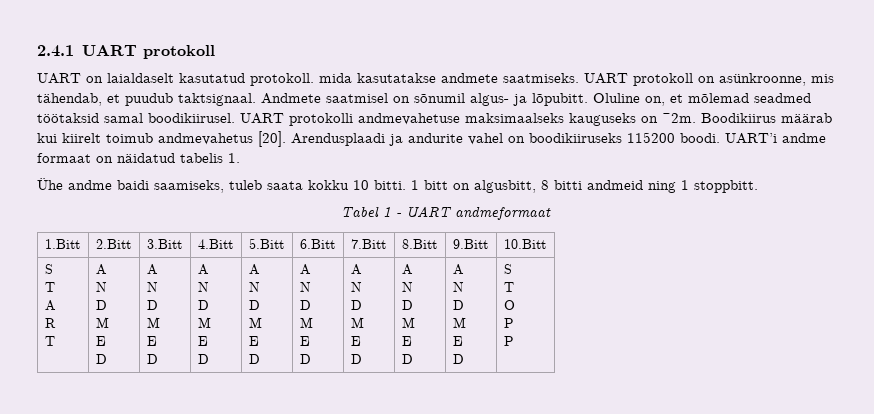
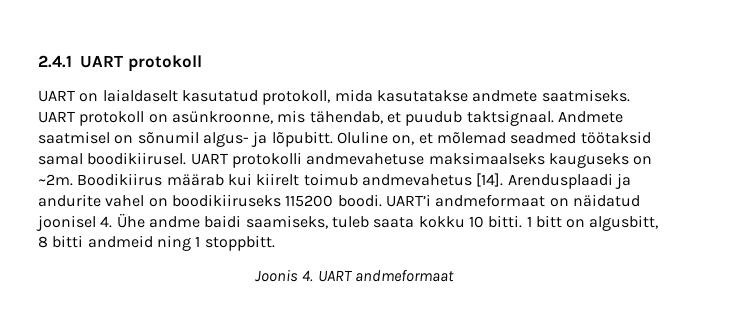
- UART on laialdaselt kasutatud protokoll. mida kasutatakse andmete saatmiseks.
+ UART on laialdaselt kasutatud protokoll, mida kasutatakse andmete saatmiseks.
- Boodikiirus määrab kui kiirelt toimub andmevahetus [20].
+ Boodikiirus määrab kui kiirelt toimub andmevahetus [14].
- UART’i andme formaat on näidatud tabelis 1.
- Ühe andme baidi saamiseks, tuleb saata kokku 10 bitti.
+ UART’i andmeformaat on näidatud joonisel 4. Ühe andme baidi saamiseks, tuleb saata kokku 10 bitti.
- Tabel 1 - UART andmeformaat
+ Joonis 4. UART andmeformaat
- 1.Bitt | 2.Bitt | 3.Bitt | 4.Bitt | 5.Bitt | 6.Bitt | 7.Bitt | 8.Bitt | 9.Bitt | 10.Bitt
- S
- T
- A
- R
- T | A
- N
- D
- M
- E
- D | A
- N
- D
- M
- E
- D | A
- N
- D
- M
- E
- D | A
- N
- D
- M
- E
- D | A
- N
- D
- M
- E
- D | A
- N
- D
- M
- E
- D | A
- N
- D
- M
- E
- D | A
- N
- D
- M
- E
- D | S
- T
- O
- P
- P

